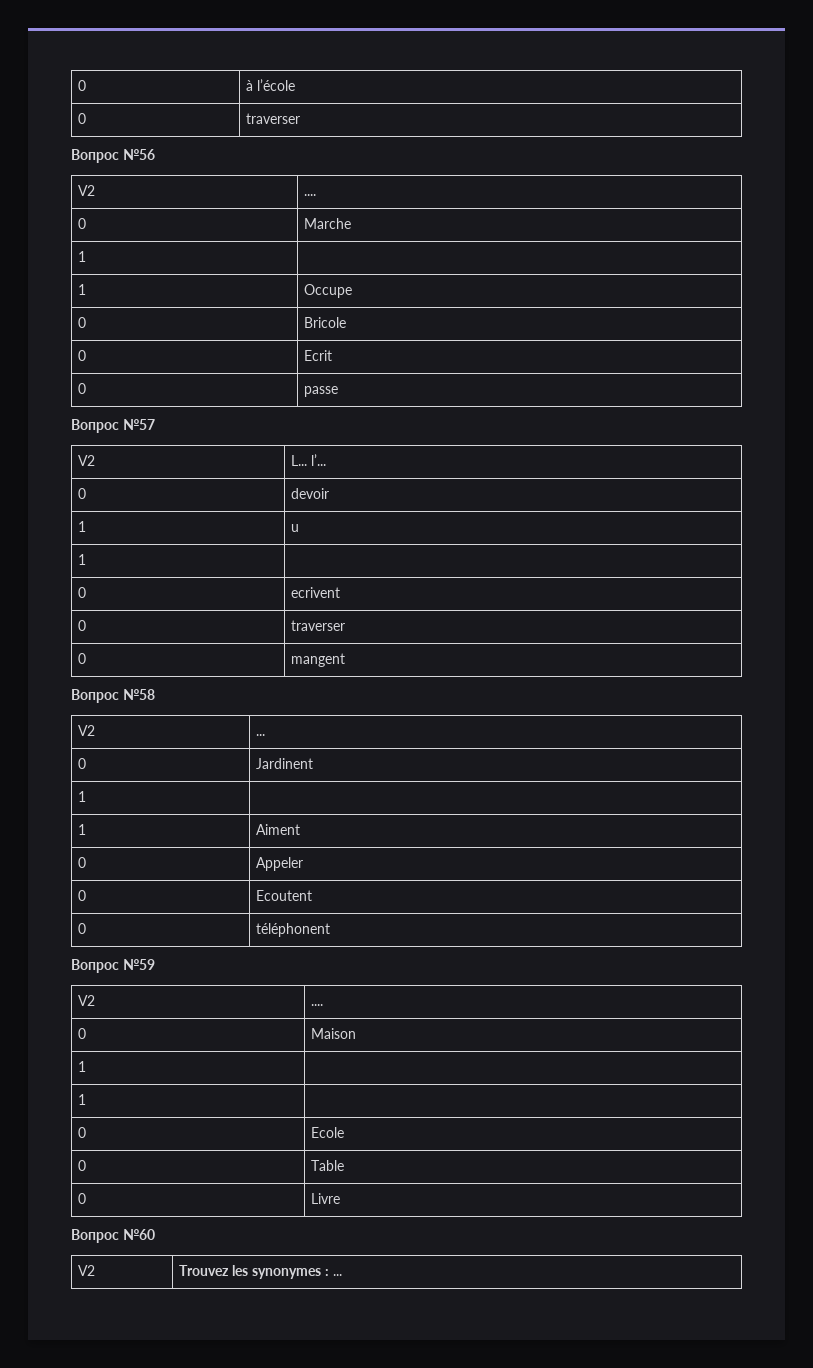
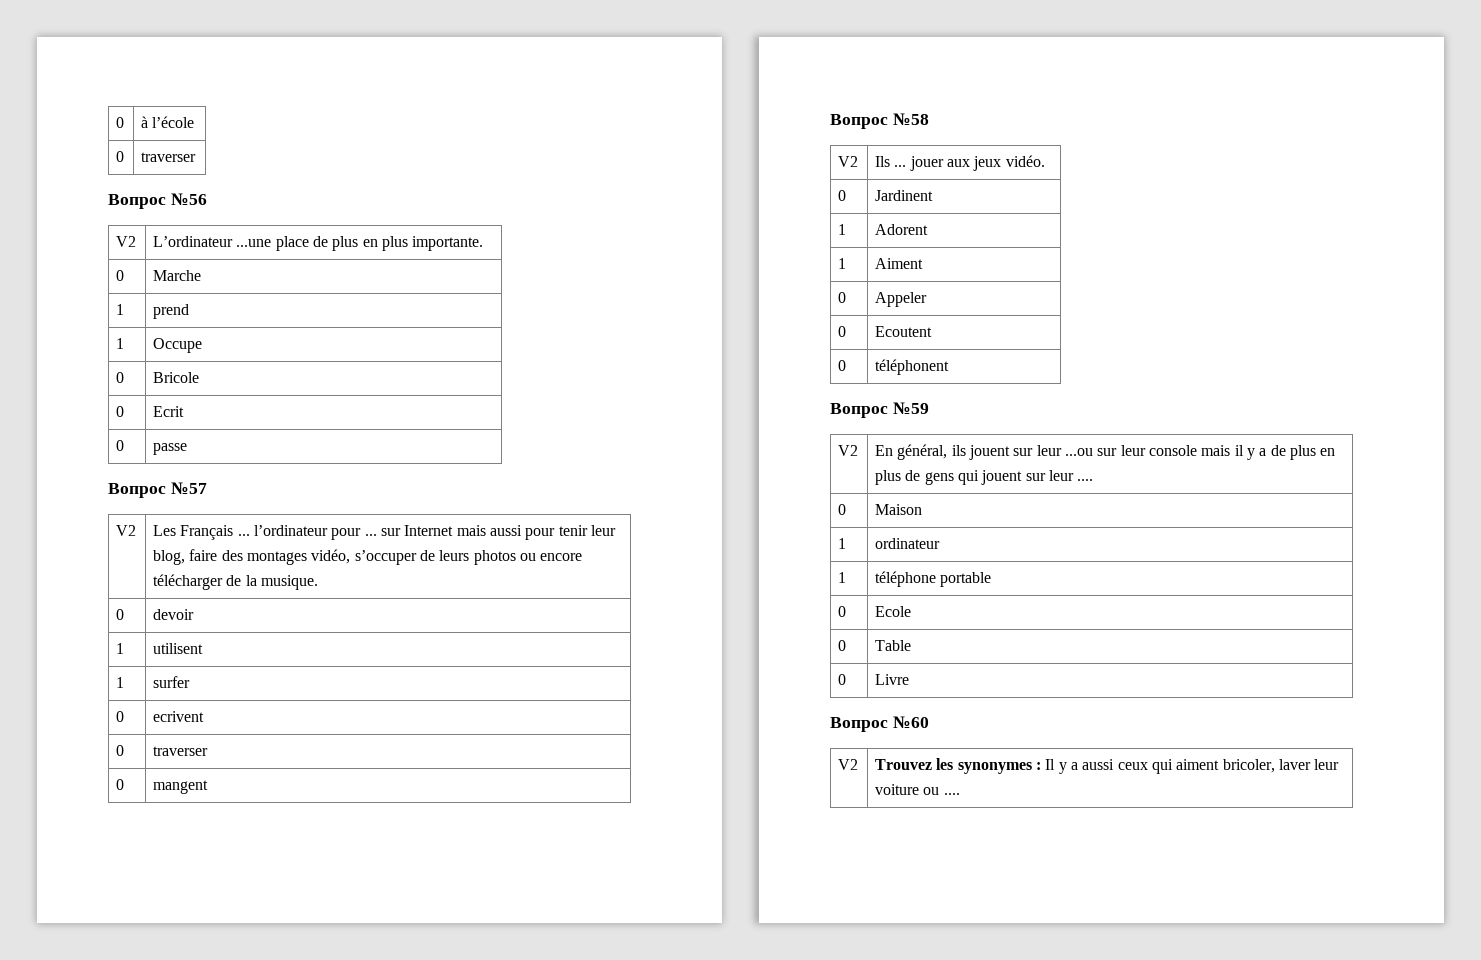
  Вопрос №56
- V2 | ....
+ V2 | L’ordinateur ...une place de plus en plus importante.
  0 | Marche
- 1 |
+ 1 | prend
- V2 | L... l’...
+ V2 | Les Français ... l’ordinateur pour ... sur Internet mais aussi pour tenir leur blog, faire des montages vidéo, s’occuper de leurs photos ou encore télécharger de la musique.
- 1 | u
- 1 |
+ 1 | utilisent
+ 1 | surfer
- V2 | ...
+ V2 | Ils ... jouer aux jeux vidéo.
  0 | Jardinent
- 1 |
+ 1 | Adorent
  Вопрос №59
- V2 | ....
+ V2 | En général, ils jouent sur leur ...ou sur leur console mais il y a de plus en plus de gens qui jouent sur leur ....
  0 | Maison
- 1 |
- 1 |
+ 1 | ordinateur
+ 1 | téléphone portable
- V2 | Trouvez les synonymes : ...
+ V2 | Trouvez les synonymes : Il y a aussi ceux qui aiment bricoler, laver leur voiture ou ....

